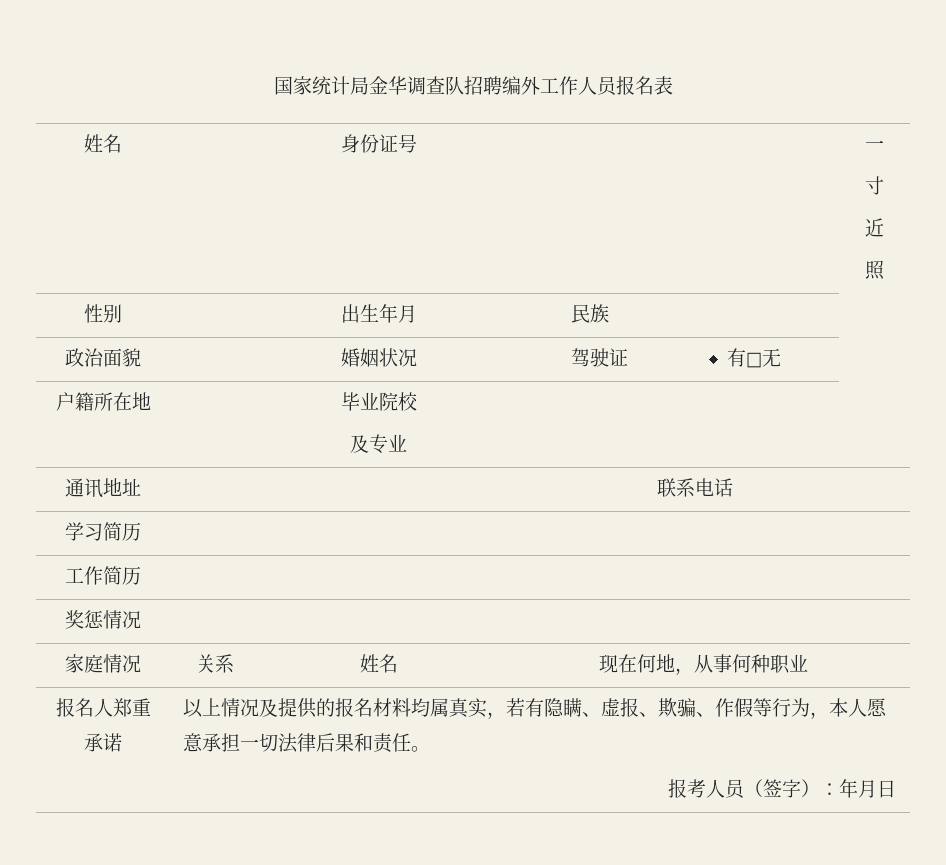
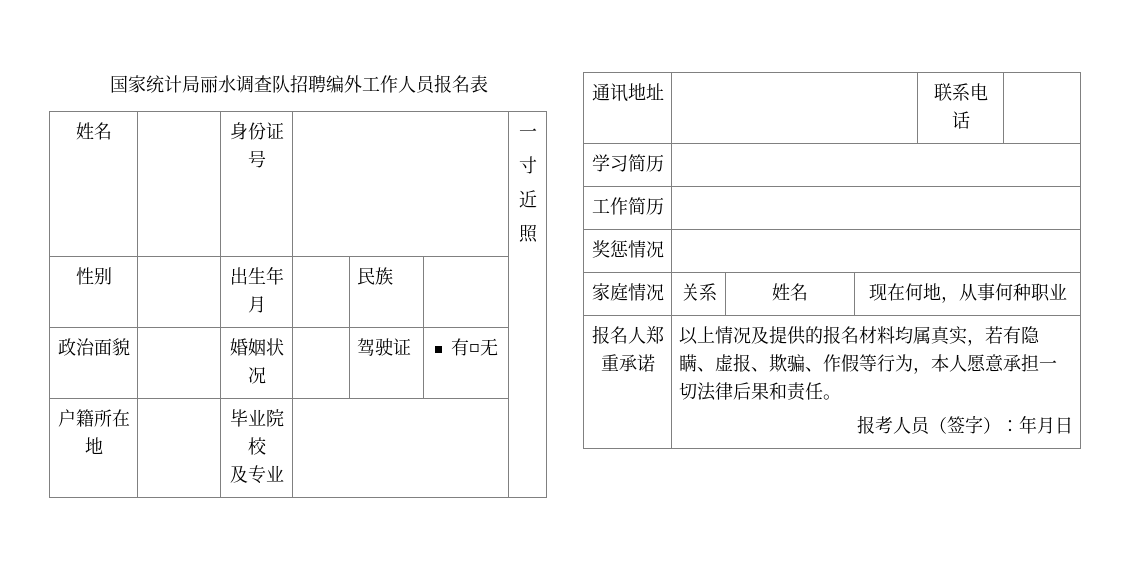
- 国家统计局金华调查队招聘编外工作人员报名表
+ 国家统计局丽水调查队招聘编外工作人员报名表

